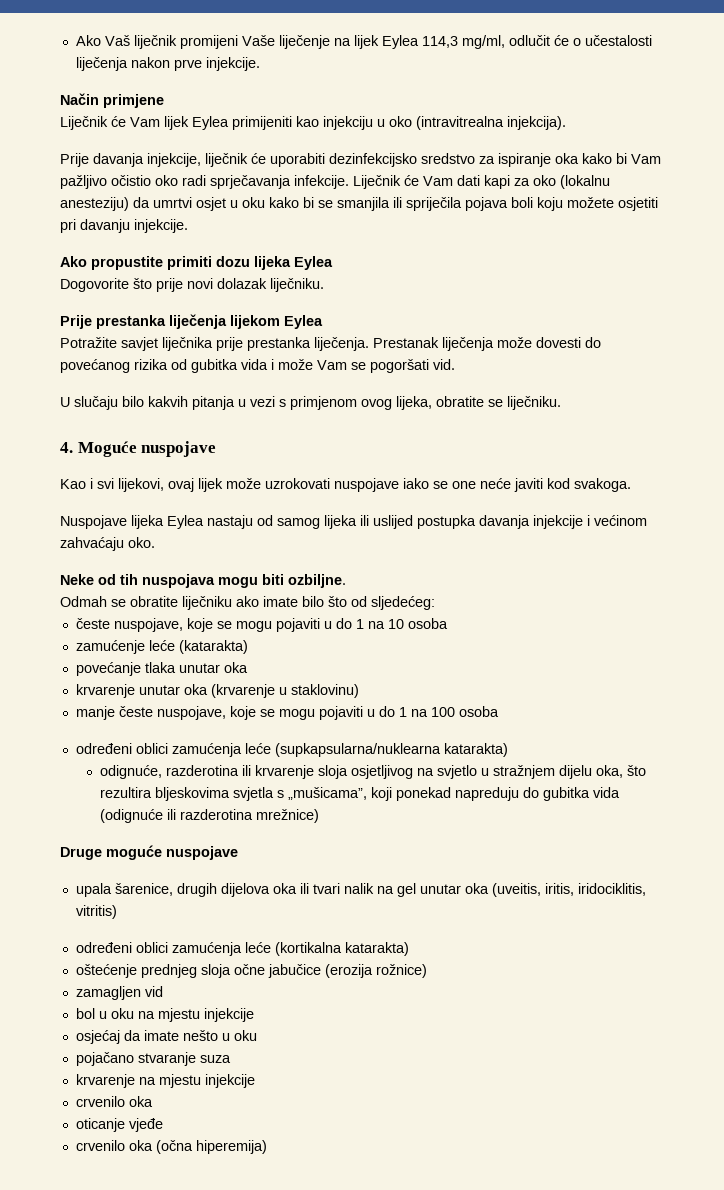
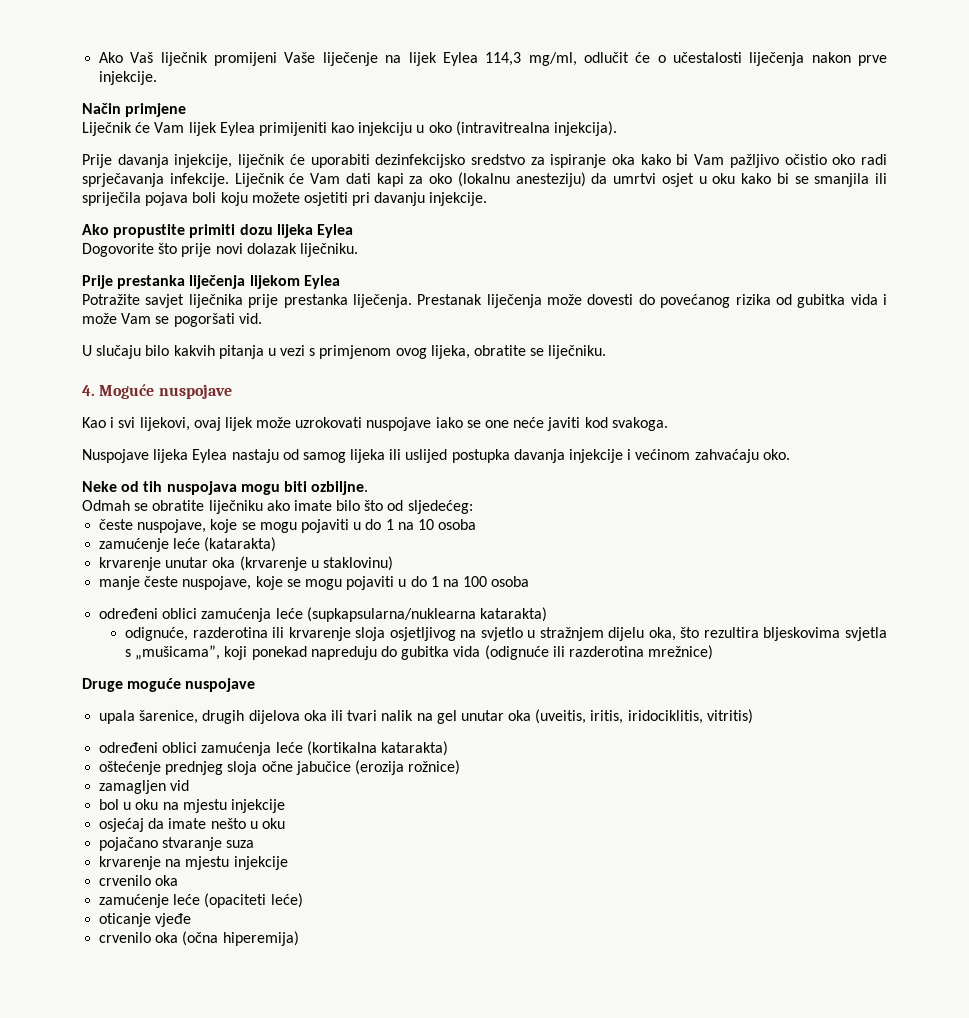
- povećanje tlaka unutar oka
+ zamućenje leće (opaciteti leće)

